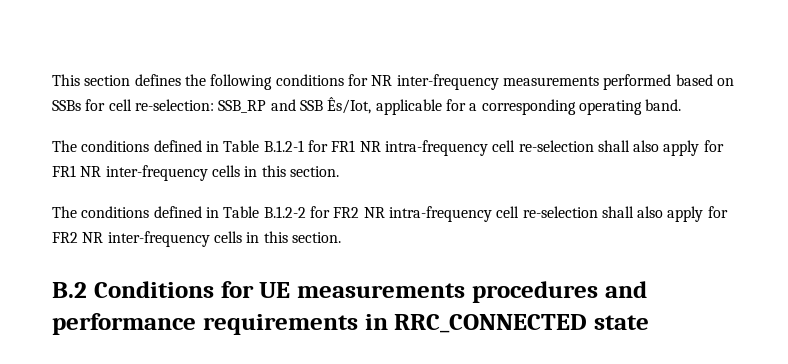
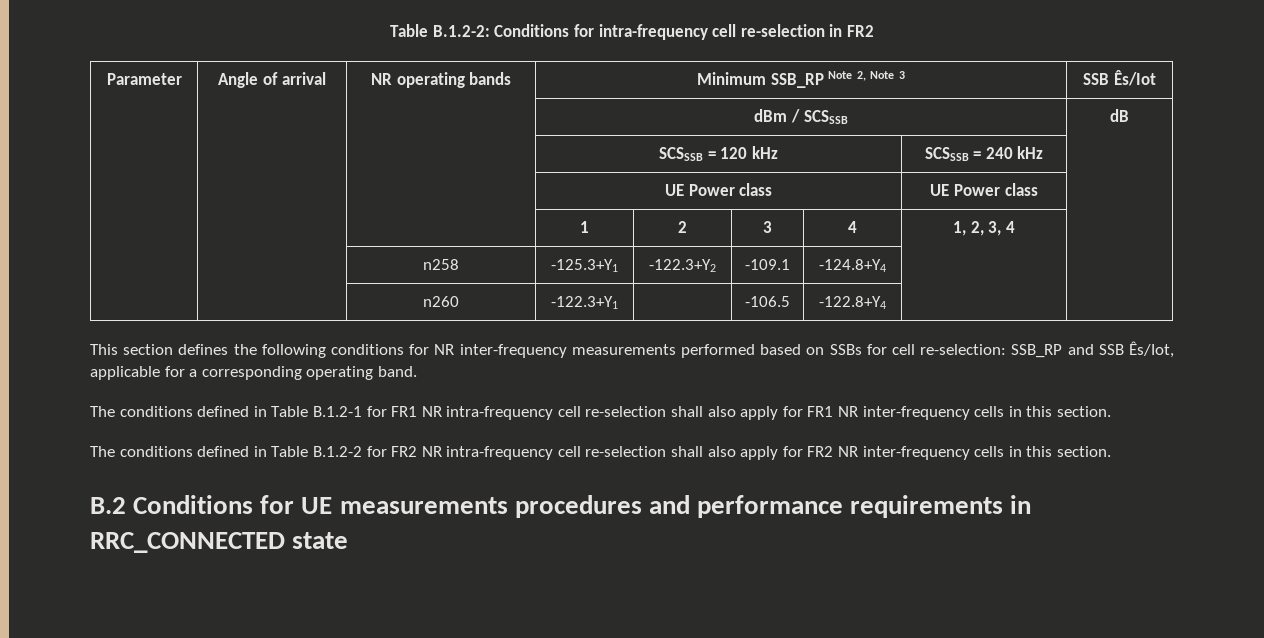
+ Table B.1.2-2: Conditions for intra-frequency cell re-selection in FR2
+ Parameter | Angle of arrival | NR operating bands | Minimum SSB_RP Note 2, Note 3 | SSB Ês/Iot
+ | | | dBm / SCSSSB | dB
+ | | | SCSSSB = 120 kHz | SCSSSB = 240 kHz |
+ | | | UE Power class | UE Power class |
+ | | | 1 | 2 | 3 | 4 | 1, 2, 3, 4 |
+ | | n258 | -125.3+Y1 | -122.3+Y2 | -109.1 | -124.8+Y4 | |
+ | | n260 | -122.3+Y1 | | -106.5 | -122.8+Y4 | |

